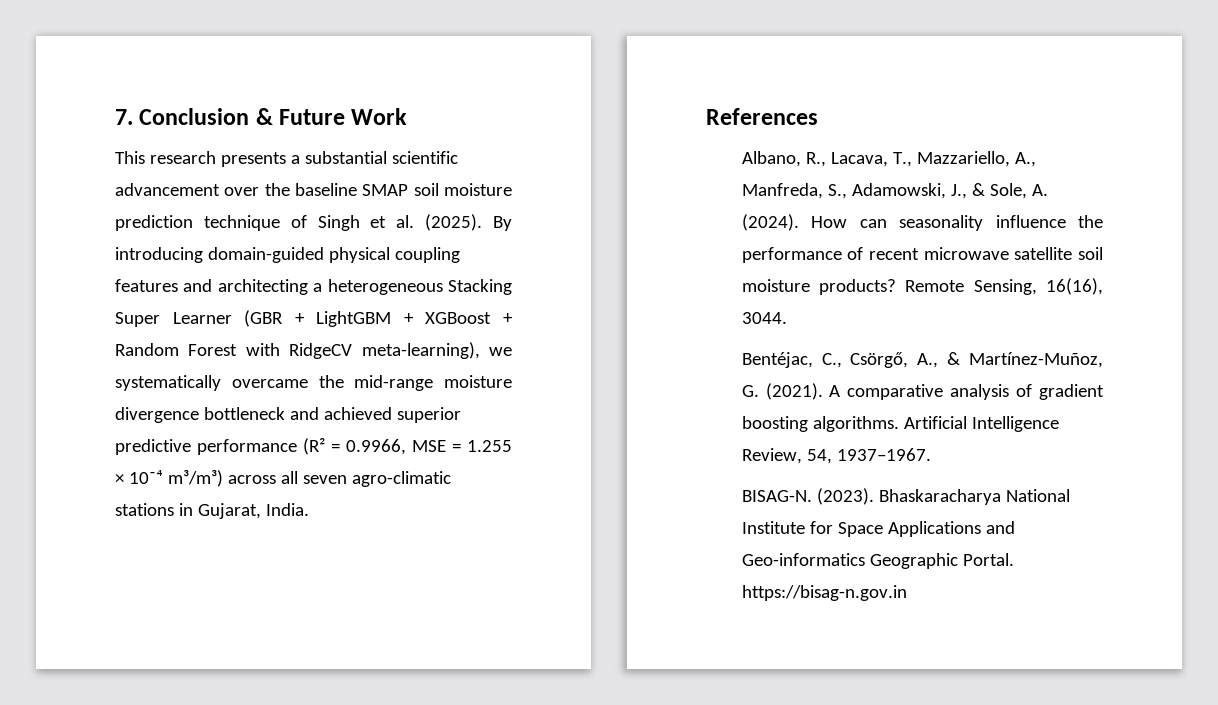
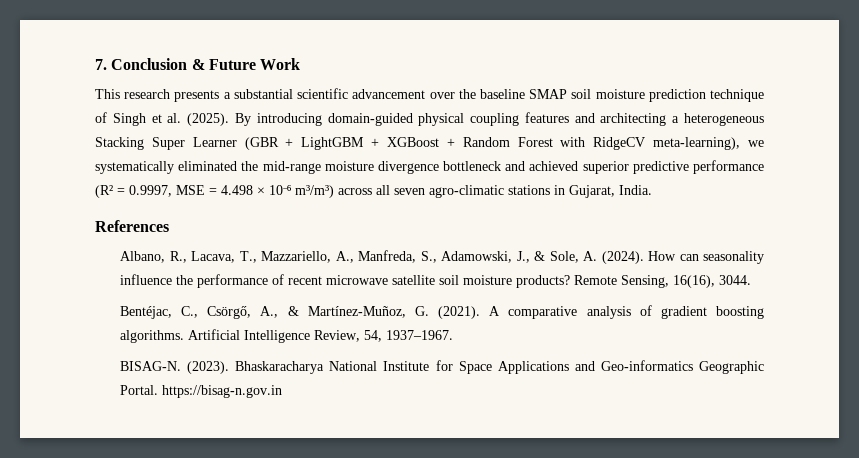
- By introducing domain-guided physical coupling features and architecting a heterogeneous Stacking Super Learner (GBR + LightGBM + XGBoost + Random Forest with RidgeCV meta-learning), we systematically overcame the mid-range moisture divergence bottleneck and achieved superior predictive performance (R² = 0.9966, MSE = 1.255 × 10⁻⁴ m³/m³) across all seven agro-climatic stations in Gujarat, India.
+ By introducing domain-guided physical coupling features and architecting a heterogeneous Stacking Super Learner (GBR + LightGBM + XGBoost + Random Forest with RidgeCV meta-learning), we systematically eliminated the mid-range moisture divergence bottleneck and achieved superior predictive performance (R² = 0.9997, MSE = 4.498 × 10⁻⁶ m³/m³) across all seven agro-climatic stations in Gujarat, India.

